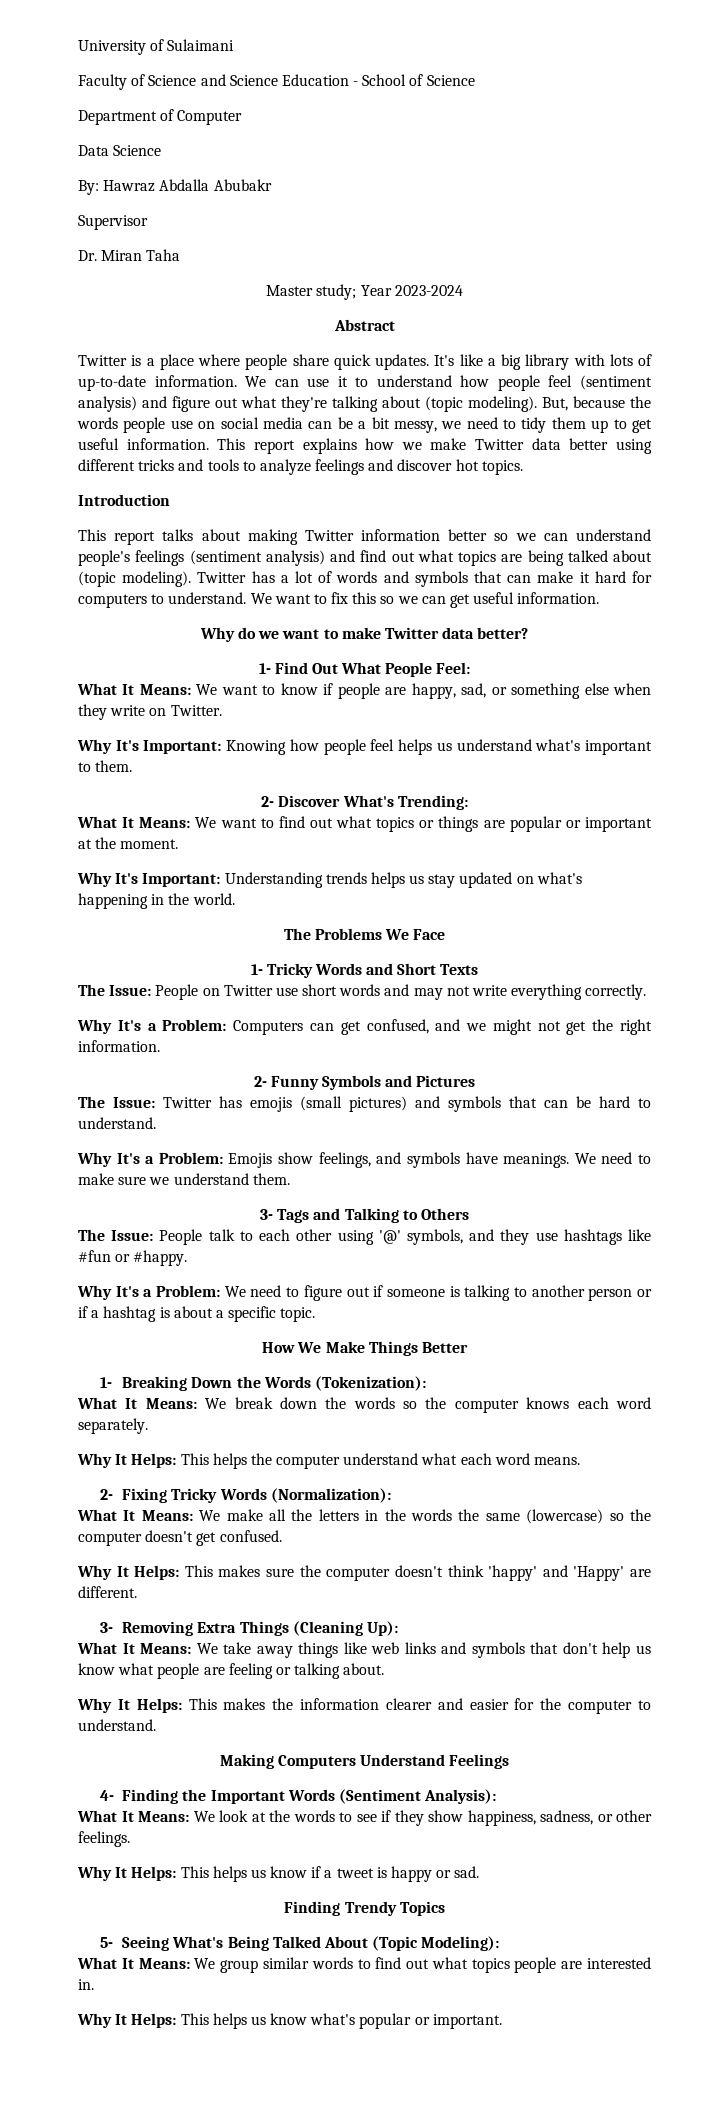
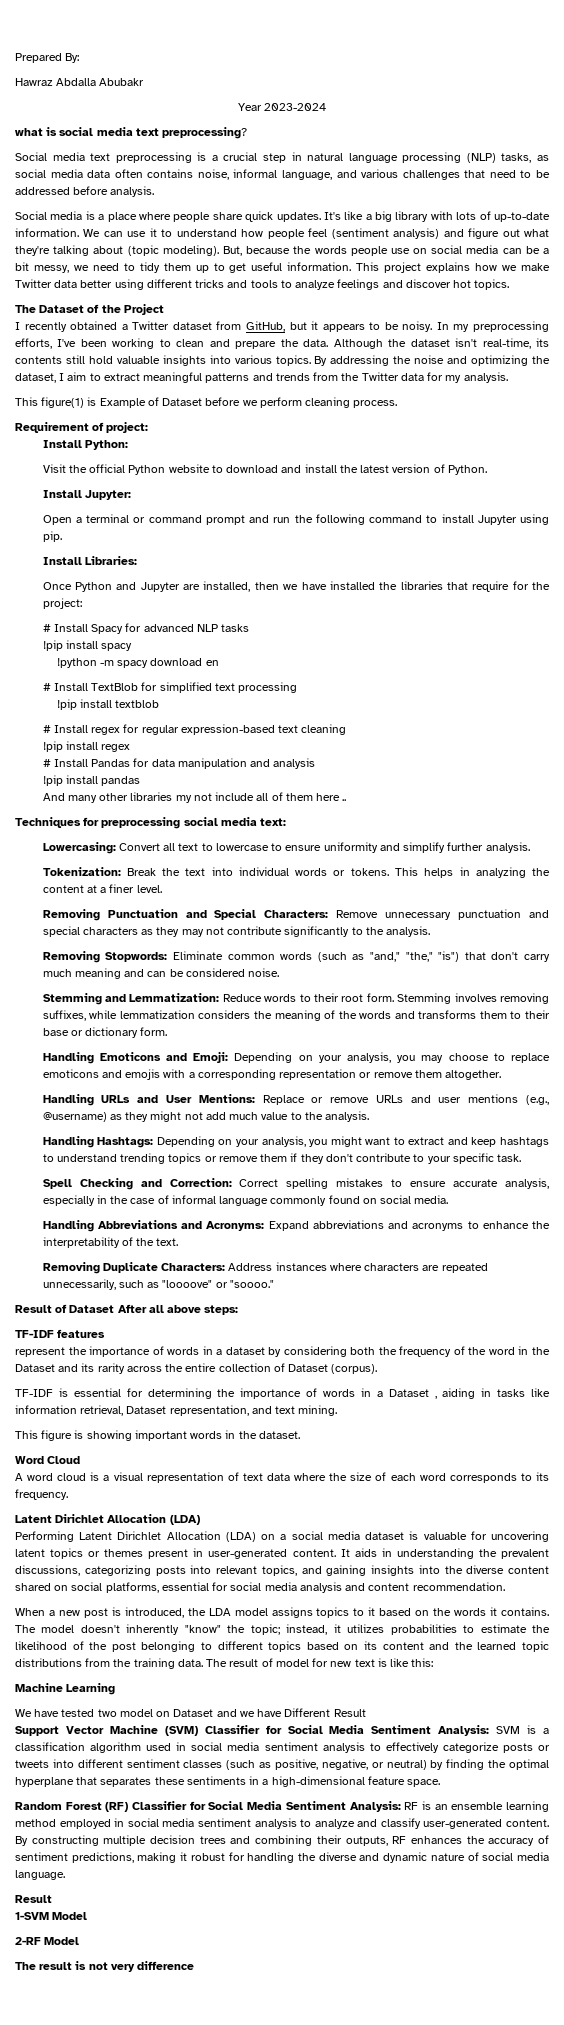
- University of Sulaimani
- Faculty of Science and Science Education - School of Science
- Department of Computer
- Data Science
- By: Hawraz Abdalla Abubakr
- Supervisor
- Dr. Miran Taha
- Master study; Year 2023-2024
- Abstract
- Twitter is a place where people share quick updates.
+ Prepared By:
+ Hawraz Abdalla Abubakr
+ Year 2023-2024
+ what is social media text preprocessing?
+ Social media text preprocessing is a crucial step in natural language processing (NLP) tasks, as social media data often contains noise, informal language, and various challenges that need to be addressed before analysis.
+ Social media is a place where people share quick updates.
- This report explains how we make Twitter data better using different tricks and tools to analyze feelings and discover hot topics.
+ This project explains how we make Twitter data better using different tricks and tools to analyze feelings and discover hot topics.
- Introduction
- This report talks about making Twitter information better so we can understand people's feelings (sentiment analysis) and find out what topics are being talked about (topic modeling). Twitter has a lot of words and symbols that can make it hard for computers to understand. We want to fix this so we can get useful information.
- Why do we want to make Twitter data better?
- 1- Find Out What People Feel:
- What It Means: We want to know if people are happy, sad, or something else when they write on Twitter.
- Why It's Important: Knowing how people feel helps us understand what's important to them.
- 2- Discover What's Trending:
- What It Means: We want to find out what topics or things are popular or important at the moment.
- Why It's Important: Understanding trends helps us stay updated on what's happening in the world.
- The Problems We Face
- 1- Tricky Words and Short Texts
- The Issue: People on Twitter use short words and may not write everything correctly.
- Why It's a Problem: Computers can get confused, and we might not get the right information.
- 2- Funny Symbols and Pictures
- The Issue: Twitter has emojis (small pictures) and symbols that can be hard to understand.
- Why It's a Problem: Emojis show feelings, and symbols have meanings. We need to make sure we understand them.
- 3- Tags and Talking to Others
- The Issue: People talk to each other using '@' symbols, and they use hashtags like #fun or #happy.
- Why It's a Problem: We need to figure out if someone is talking to another person or if a hashtag is about a specific topic.
- How We Make Things Better
- 1- Breaking Down the Words (Tokenization):
- What It Means: We break down the words so the computer knows each word separately.
- Why It Helps: This helps the computer understand what each word means.
- 2- Fixing Tricky Words (Normalization):
- What It Means: We make all the letters in the words the same (lowercase) so the computer doesn't get confused.
- Why It Helps: This makes sure the computer doesn't think 'happy' and 'Happy' are different.
- 3- Removing Extra Things (Cleaning Up):
- What It Means: We take away things like web links and symbols that don't help us know what people are feeling or talking about.
- Why It Helps: This makes the information clearer and easier for the computer to understand.
- Making Computers Understand Feelings
- 4- Finding the Important Words (Sentiment Analysis):
- What It Means: We look at the words to see if they show happiness, sadness, or other feelings.
- Why It Helps: This helps us know if a tweet is happy or sad.
- Finding Trendy Topics
- 5- Seeing What's Being Talked About (Topic Modeling):
- What It Means: We group similar words to find out what topics people are interested in.
- Why It Helps: This helps us know what's popular or important.
+ The Dataset of the Project
+ I recently obtained a Twitter dataset from GitHub, but it appears to be noisy. In my preprocessing efforts, I've been working to clean and prepare the data. Although the dataset isn't real-time, its contents still hold valuable insights into various topics. By addressing the noise and optimizing the dataset, I aim to extract meaningful patterns and trends from the Twitter data for my analysis.
+ This figure(1) is Example of Dataset before we perform cleaning process.
+ Requirement of project:
+ Install Python:
+ Visit the official Python website to download and install the latest version of Python.
+ Install Jupyter:
+ Open a terminal or command prompt and run the following command to install Jupyter using pip.
+ Install Libraries:
+ Once Python and Jupyter are installed, then we have installed the libraries that require for the project:
+ # Install Spacy for advanced NLP tasks
+ !pip install spacy
+ !python -m spacy download en
+ # Install TextBlob for simplified text processing
+ !pip install textblob
+ # Install regex for regular expression-based text cleaning
+ !pip install regex
+ # Install Pandas for data manipulation and analysis
+ !pip install pandas
+ And many other libraries my not include all of them here ..
+ Techniques for preprocessing social media text:
+ Lowercasing: Convert all text to lowercase to ensure uniformity and simplify further analysis.
+ Tokenization: Break the text into individual words or tokens. This helps in analyzing the content at a finer level.
+ Removing Punctuation and Special Characters: Remove unnecessary punctuation and special characters as they may not contribute significantly to the analysis.
+ Removing Stopwords: Eliminate common words (such as "and," "the," "is") that don't carry much meaning and can be considered noise.
+ Stemming and Lemmatization: Reduce words to their root form. Stemming involves removing suffixes, while lemmatization considers the meaning of the words and transforms them to their base or dictionary form.
+ Handling Emoticons and Emoji: Depending on your analysis, you may choose to replace emoticons and emojis with a corresponding representation or remove them altogether.
+ Handling URLs and User Mentions: Replace or remove URLs and user mentions (e.g., @username) as they might not add much value to the analysis.
+ Handling Hashtags: Depending on your analysis, you might want to extract and keep hashtags to understand trending topics or remove them if they don't contribute to your specific task.
+ Spell Checking and Correction: Correct spelling mistakes to ensure accurate analysis, especially in the case of informal language commonly found on social media.
+ Handling Abbreviations and Acronyms: Expand abbreviations and acronyms to enhance the interpretability of the text.
+ Removing Duplicate Characters: Address instances where characters are repeated unnecessarily, such as "loooove" or "soooo."
+ Result of Dataset After all above steps:
+ TF-IDF features
+ represent the importance of words in a dataset by considering both the frequency of the word in the Dataset and its rarity across the entire collection of Dataset (corpus).
+ TF-IDF is essential for determining the importance of words in a Dataset , aiding in tasks like information retrieval, Dataset representation, and text mining.
+ This figure is showing important words in the dataset.
+ Word Cloud
+ A word cloud is a visual representation of text data where the size of each word corresponds to its frequency.
+ Latent Dirichlet Allocation (LDA)
+ Performing Latent Dirichlet Allocation (LDA) on a social media dataset is valuable for uncovering latent topics or themes present in user-generated content. It aids in understanding the prevalent discussions, categorizing posts into relevant topics, and gaining insights into the diverse content shared on social platforms, essential for social media analysis and content recommendation.
+ When a new post is introduced, the LDA model assigns topics to it based on the words it contains. The model doesn't inherently "know" the topic; instead, it utilizes probabilities to estimate the likelihood of the post belonging to different topics based on its content and the learned topic distributions from the training data. The result of model for new text is like this:
+ Machine Learning
+ We have tested two model on Dataset and we have Different Result
+ Support Vector Machine (SVM) Classifier for Social Media Sentiment Analysis: SVM is a classification algorithm used in social media sentiment analysis to effectively categorize posts or tweets into different sentiment classes (such as positive, negative, or neutral) by finding the optimal hyperplane that separates these sentiments in a high-dimensional feature space.
+ Random Forest (RF) Classifier for Social Media Sentiment Analysis: RF is an ensemble learning method employed in social media sentiment analysis to analyze and classify user-generated content. By constructing multiple decision trees and combining their outputs, RF enhances the accuracy of sentiment predictions, making it robust for handling the diverse and dynamic nature of social media language.
+ Result
+ 1-SVM Model
+ 2-RF Model
+ The result is not very difference

